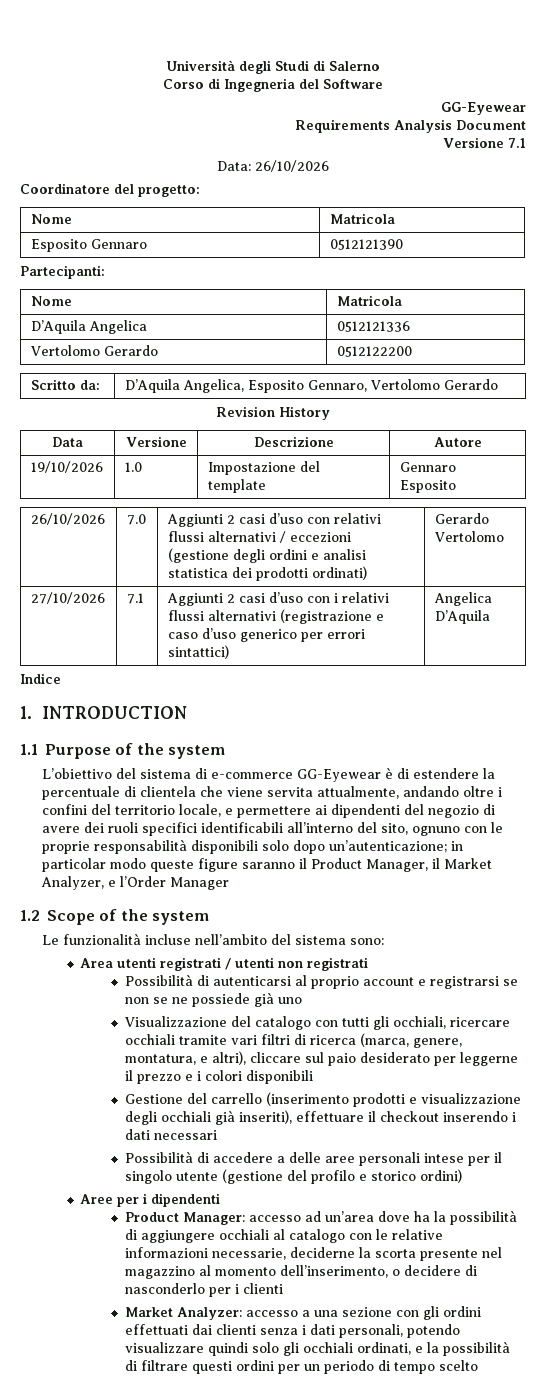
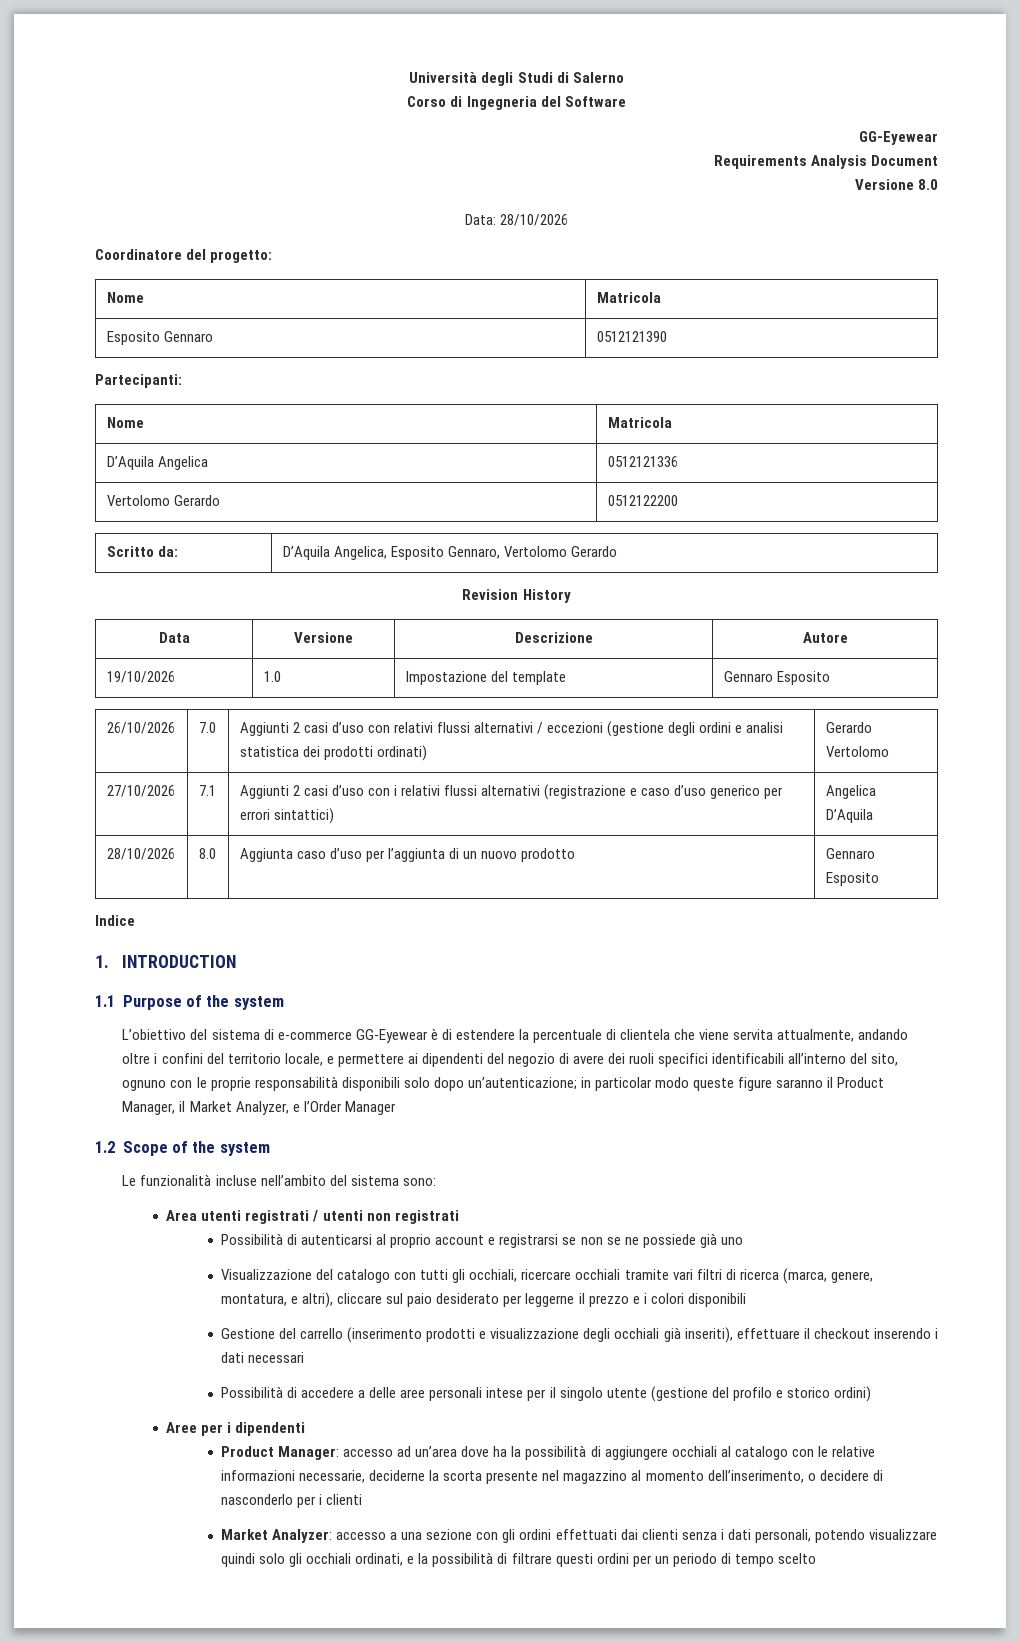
- Versione 7.1
+ Versione 8.0
- Data: 26/10/2026
+ Data: 28/10/2026
+ 28/10/2026 | 8.0 | Aggiunta caso d’uso per l’aggiunta di un nuovo prodotto | Gennaro Esposito

